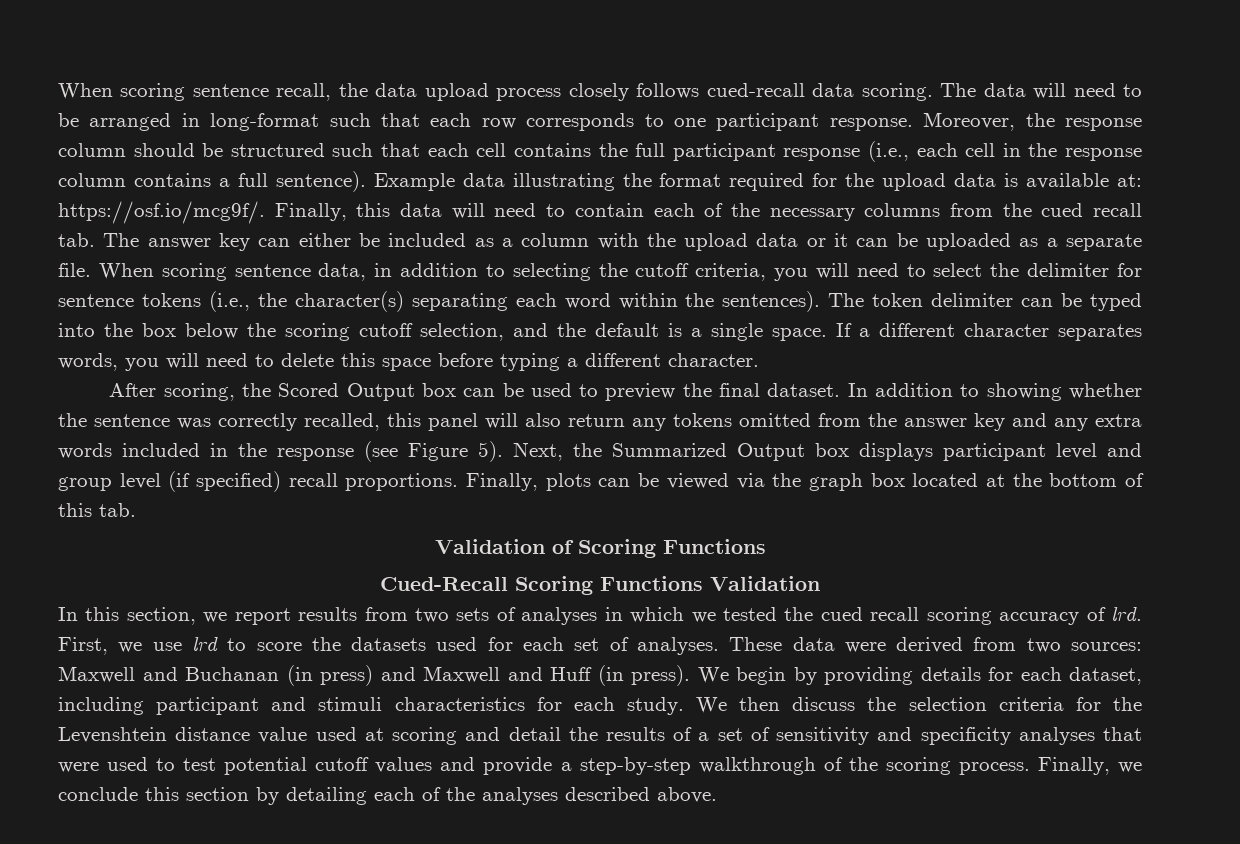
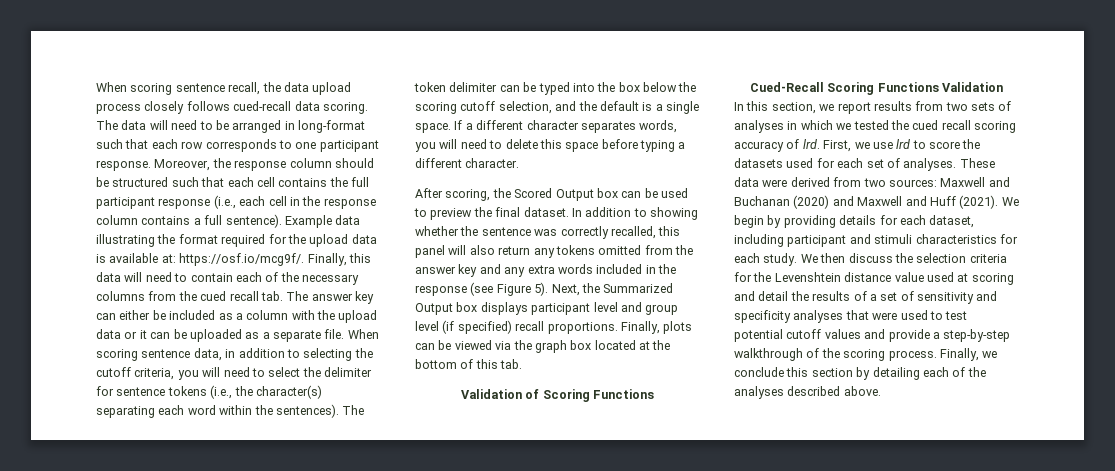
- These data were derived from two sources: Maxwell and Buchanan (in press) and Maxwell and Huff (in press).
+ These data were derived from two sources: Maxwell and Buchanan (2020) and Maxwell and Huff (2021).

